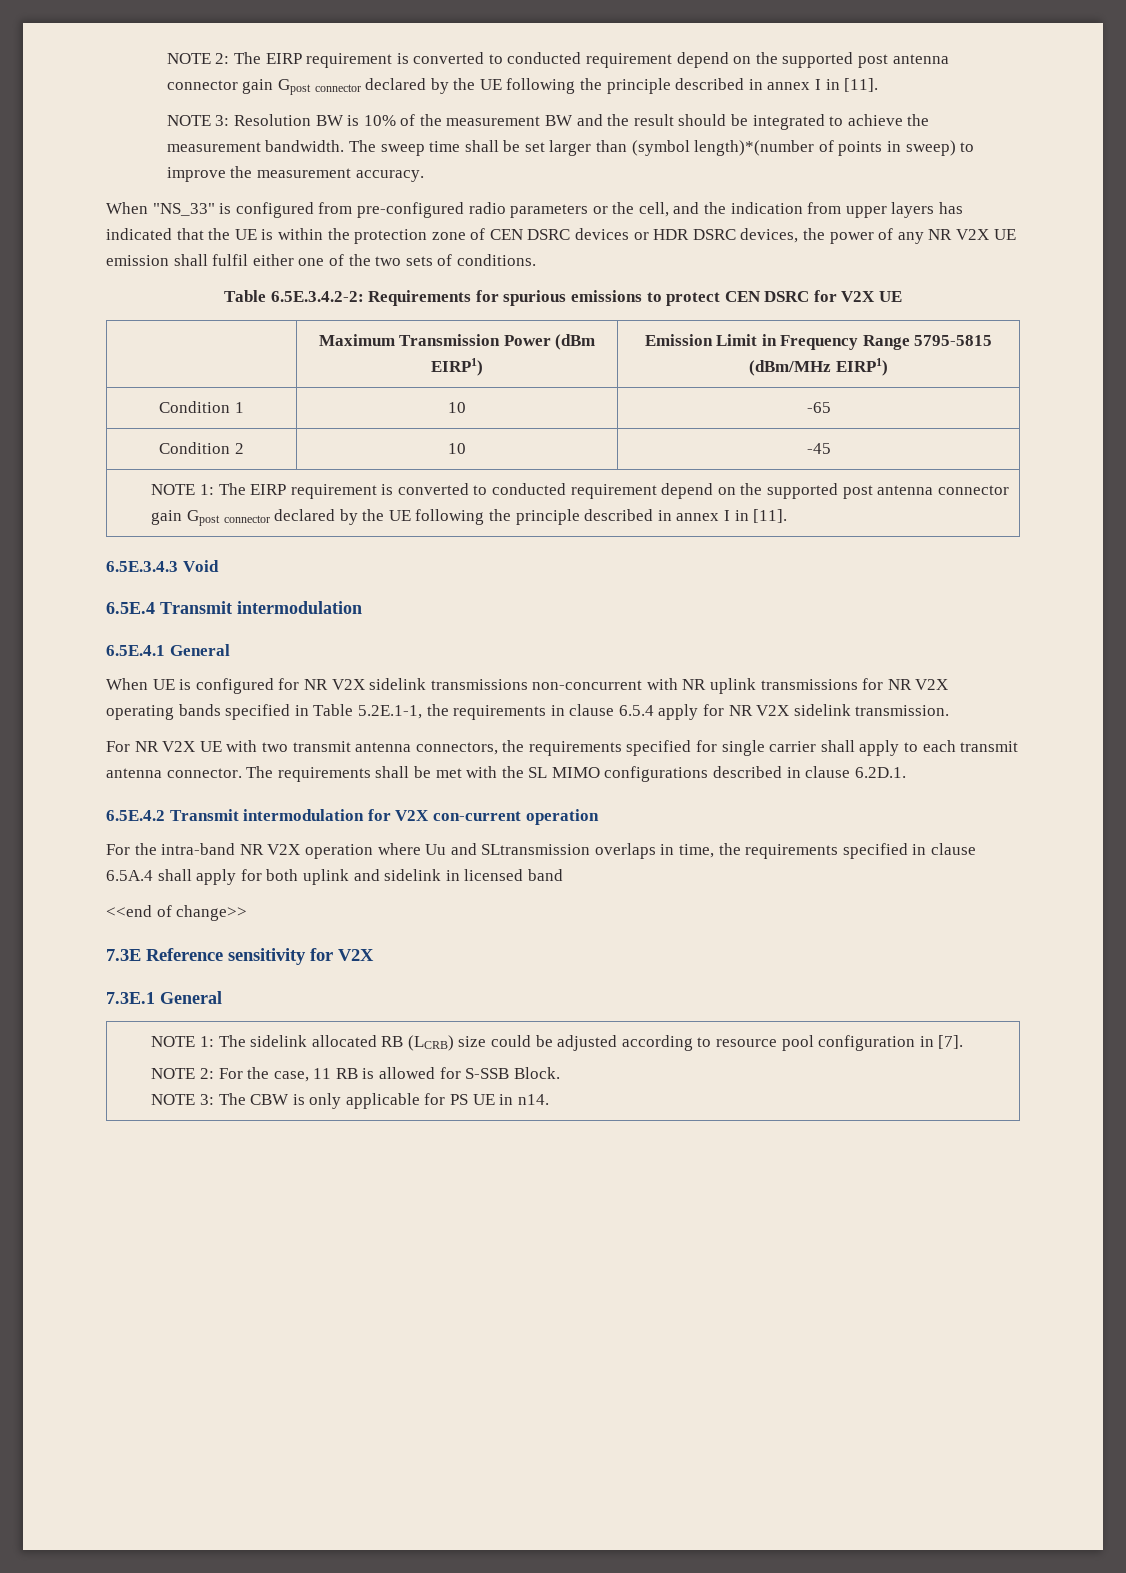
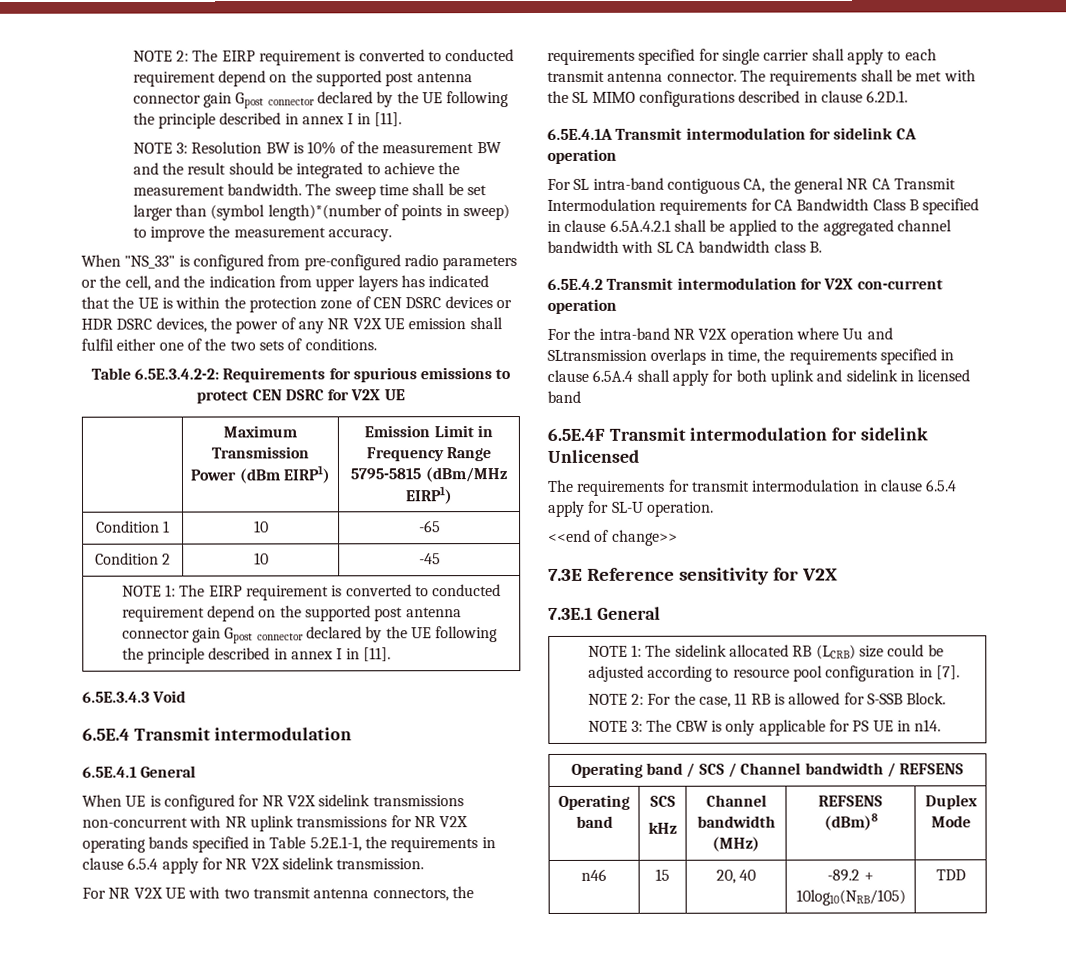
+ 6.5E.4.1A Transmit intermodulation for sidelink CA operation
+ For SL intra-band contiguous CA, the general NR CA Transmit Intermodulation requirements for CA Bandwidth Class B specified in clause 6.5A.4.2.1 shall be applied to the aggregated channel bandwidth with SL CA bandwidth class B.
+ 6.5E.4F Transmit intermodulation for sidelink Unlicensed
+ The requirements for transmit intermodulation in clause 6.5.4 apply for SL-U operation.
+ Operating band / SCS / Channel bandwidth / REFSENS
+ Operating band | SCS
+ kHz | Channel bandwidth (MHz) | REFSENS (dBm)8 | Duplex Mode
+ n46 | 15 | 20, 40 | -89.2 + 10log10(NRB/105) | TDD

